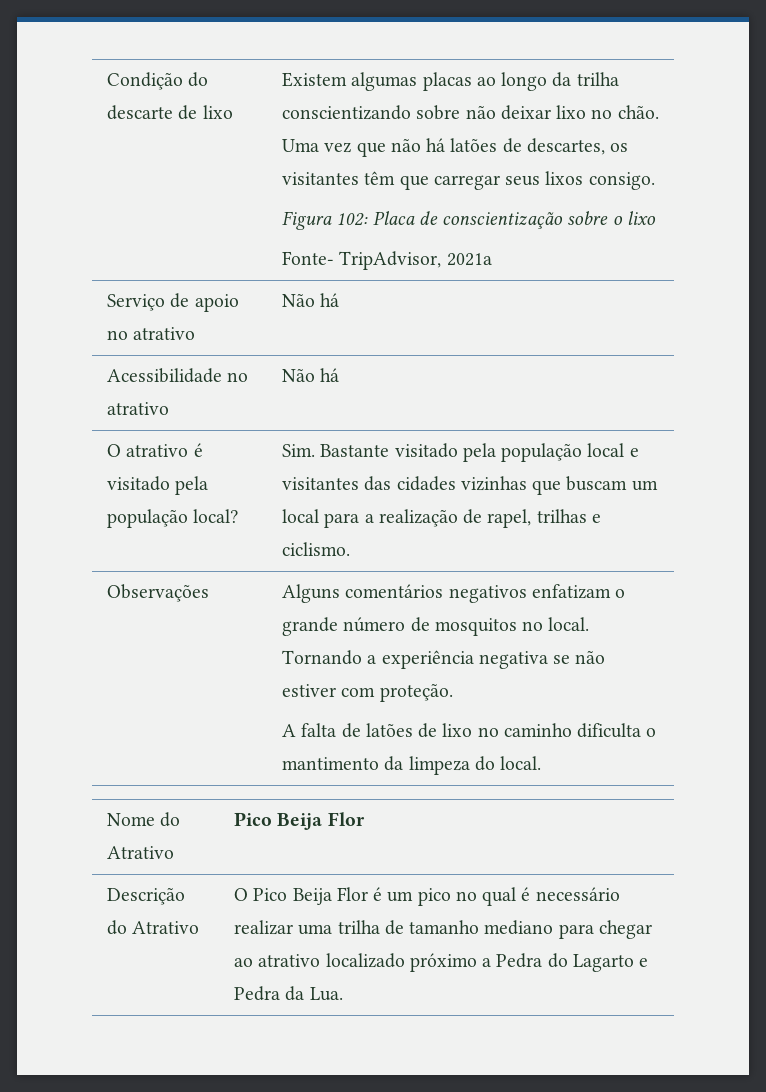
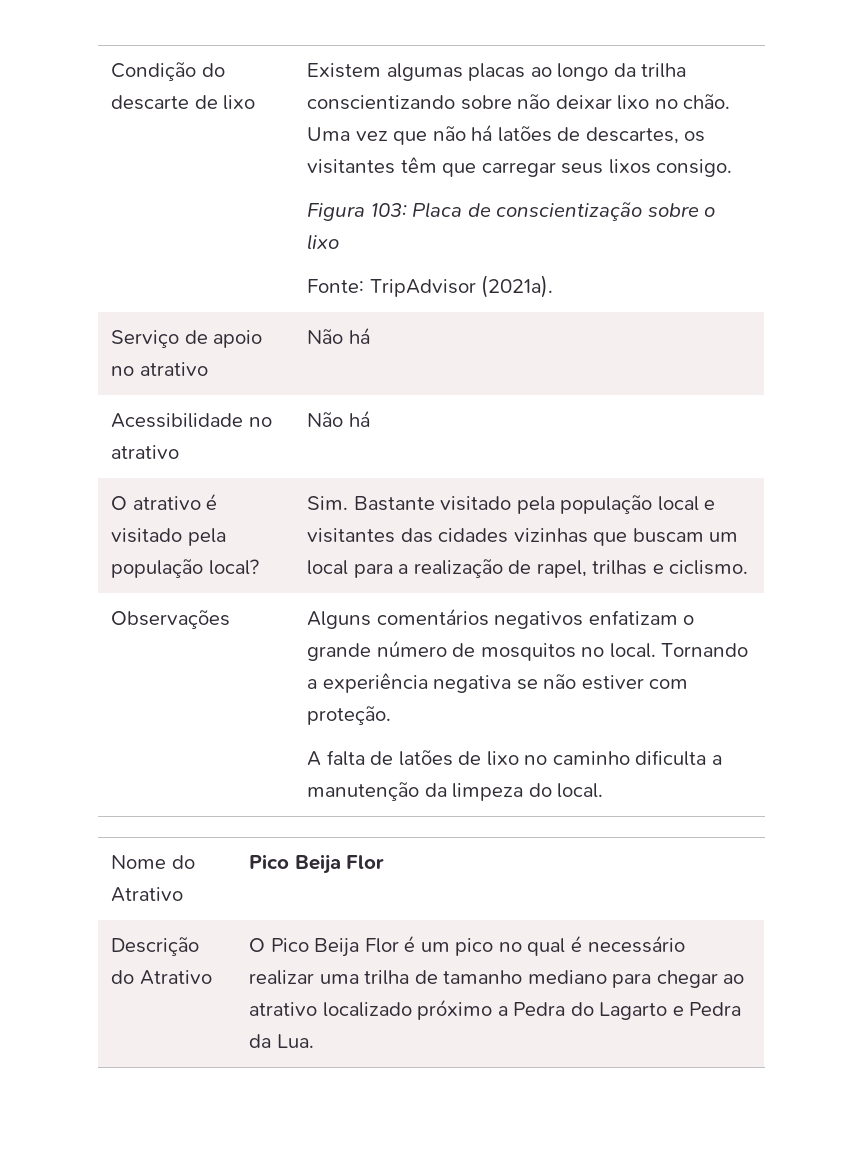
- Figura 102: Placa de conscientização sobre o lixo
+ Figura 103: Placa de conscientização sobre o lixo
- Fonte- TripAdvisor, 2021a
+ Fonte: TripAdvisor (2021a).
  Observações | Alguns comentários negativos enfatizam o grande número de mosquitos no local. Tornando a experiência negativa se não estiver com proteção.
- A falta de latões de lixo no caminho dificulta o mantimento da limpeza do local.
+ A falta de latões de lixo no caminho dificulta a manutenção da limpeza do local.

